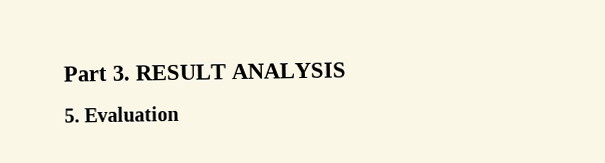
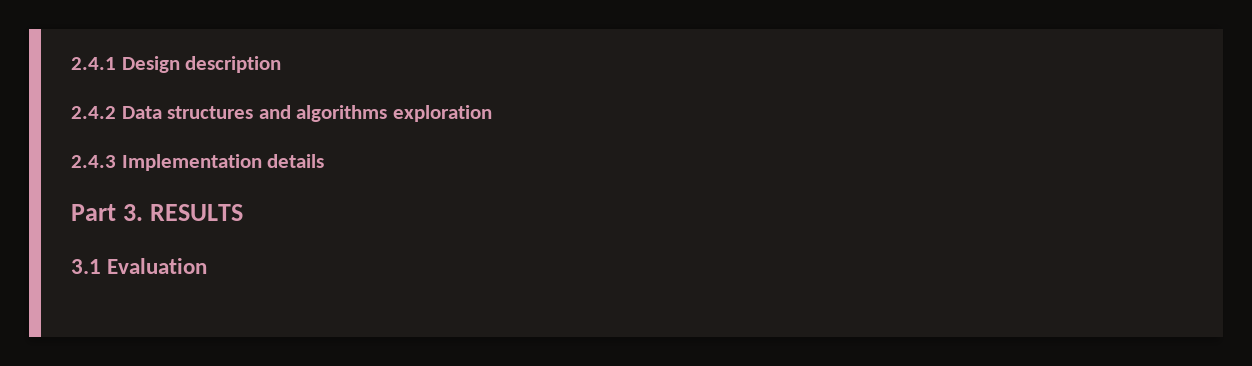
- Part 3. RESULT ANALYSIS
- 5. Evaluation
+ 2.4.1 Design description
+ 2.4.2 Data structures and algorithms exploration
+ 2.4.3 Implementation details
+ Part 3. RESULTS
+ 3.1 Evaluation

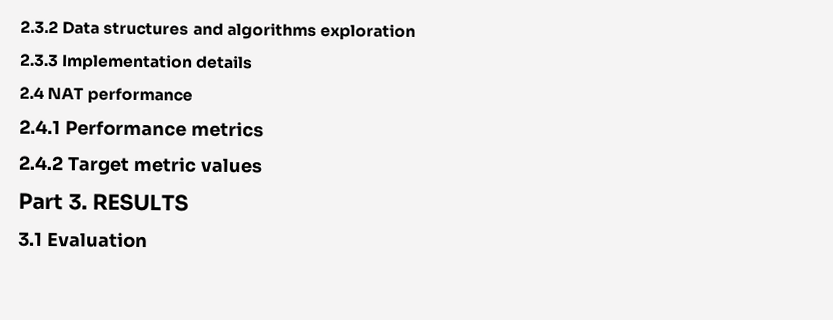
- 2.4.1 Design description
- 2.4.2 Data structures and algorithms exploration
+ 2.3.2 Data structures and algorithms exploration
- 2.4.3 Implementation details
+ 2.3.3 Implementation details
+ 2.4 NAT performance
+ 2.4.1 Performance metrics
+ 2.4.2 Target metric values

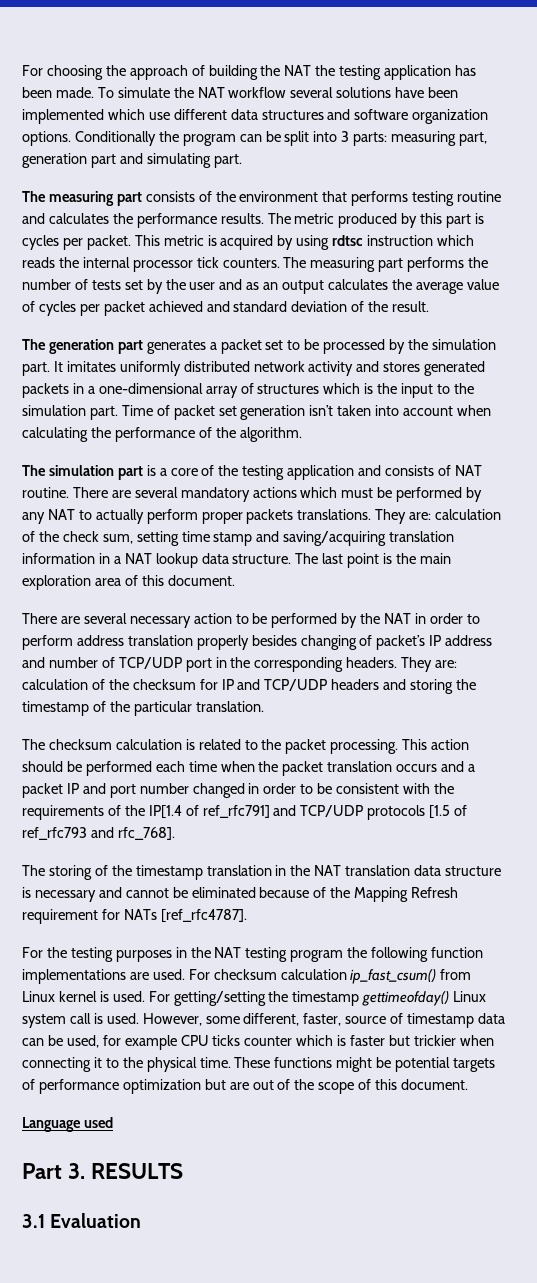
- 2.3.2 Data structures and algorithms exploration
- 2.3.3 Implementation details
- 2.4 NAT performance
- 2.4.1 Performance metrics
- 2.4.2 Target metric values
+ For choosing the approach of building the NAT the testing application has been made. To simulate the NAT workflow several solutions have been implemented which use different data structures and software organization options. Conditionally the program can be split into 3 parts: measuring part, generation part and simulating part.
+ The measuring part consists of the environment that performs testing routine and calculates the performance results. The metric produced by this part is cycles per packet. This metric is acquired by using rdtsc instruction which reads the internal processor tick counters. The measuring part performs the number of tests set by the user and as an output calculates the average value of cycles per packet achieved and standard deviation of the result.
+ The generation part generates a packet set to be processed by the simulation part. It imitates uniformly distributed network activity and stores generated packets in a one-dimensional array of structures which is the input to the simulation part. Time of packet set generation isn’t taken into account when calculating the performance of the algorithm.
+ The simulation part is a core of the testing application and consists of NAT routine. There are several mandatory actions which must be performed by any NAT to actually perform proper packets translations. They are: calculation of the check sum, setting time stamp and saving/acquiring translation information in a NAT lookup data structure. The last point is the main exploration area of this document.
+ There are several necessary action to be performed by the NAT in order to perform address translation properly besides changing of packet’s IP address and number of TCP/UDP port in the corresponding headers. They are: calculation of the checksum for IP and TCP/UDP headers and storing the timestamp of the particular translation.
+ The checksum calculation is related to the packet processing. This action should be performed each time when the packet translation occurs and a packet IP and port number changed in order to be consistent with the requirements of the IP[1.4 of ref_rfc791] and TCP/UDP protocols [1.5 of ref_rfc793 and rfc_768].
+ The storing of the timestamp translation in the NAT translation data structure is necessary and cannot be eliminated because of the Mapping Refresh requirement for NATs [ref_rfc4787].
+ For the testing purposes in the NAT testing program the following function implementations are used. For checksum calculation ip_fast_csum() from Linux kernel is used. For getting/setting the timestamp gettimeofday() Linux system call is used. However, some different, faster, source of timestamp data can be used, for example CPU ticks counter which is faster but trickier when connecting it to the physical time. These functions might be potential targets of performance optimization but are out of the scope of this document.
+ Language used

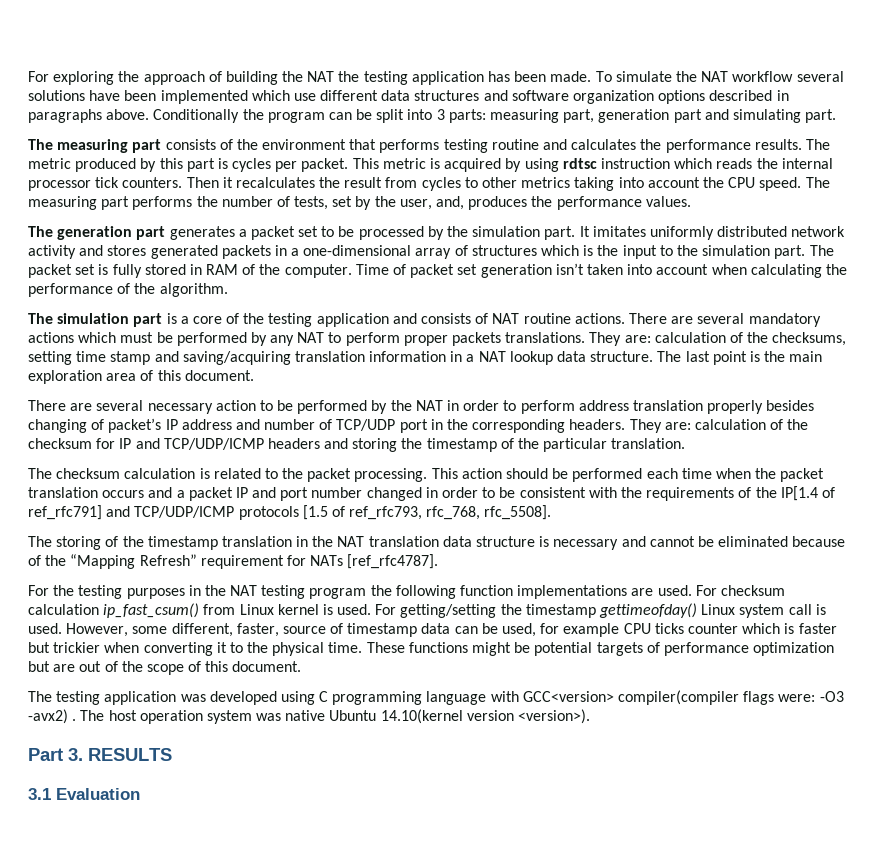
- For choosing the approach of building the NAT the testing application has been made.
+ For exploring the approach of building the NAT the testing application has been made.
- To simulate the NAT workflow several solutions have been implemented which use different data structures and software organization options.
+ To simulate the NAT workflow several solutions have been implemented which use different data structures and software organization options described in paragraphs above.
+ Then it recalculates the result from cycles to other metrics taking into account the CPU speed.
- The measuring part performs the number of tests set by the user and as an output calculates the average value of cycles per packet achieved and standard deviation of the result.
+ The measuring part performs the number of tests, set by the user, and, produces the performance values.
+ The packet set is fully stored in RAM of the computer.
- The simulation part is a core of the testing application and consists of NAT routine.
+ The simulation part is a core of the testing application and consists of NAT routine actions.
- There are several mandatory actions which must be performed by any NAT to actually perform proper packets translations.
+ There are several mandatory actions which must be performed by any NAT to perform proper packets translations.
- They are: calculation of the check sum, setting time stamp and saving/acquiring translation information in a NAT lookup data structure.
+ They are: calculation of the checksums, setting time stamp and saving/acquiring translation information in a NAT lookup data structure.
- They are: calculation of the checksum for IP and TCP/UDP headers and storing the timestamp of the particular translation.
+ They are: calculation of the checksum for IP and TCP/UDP/ICMP headers and storing the timestamp of the particular translation.
- This action should be performed each time when the packet translation occurs and a packet IP and port number changed in order to be consistent with the requirements of the IP[1.4 of ref_rfc791] and TCP/UDP protocols [1.5 of ref_rfc793 and rfc_768].
+ This action should be performed each time when the packet translation occurs and a packet IP and port number changed in order to be consistent with the requirements of the IP[1.4 of ref_rfc791] and TCP/UDP/ICMP protocols [1.5 of ref_rfc793, rfc_768, rfc_5508].
- The storing of the timestamp translation in the NAT translation data structure is necessary and cannot be eliminated because of the Mapping Refresh requirement for NATs [ref_rfc4787].
+ The storing of the timestamp translation in the NAT translation data structure is necessary and cannot be eliminated because of the “Mapping Refresh” requirement for NATs [ref_rfc4787].
- However, some different, faster, source of timestamp data can be used, for example CPU ticks counter which is faster but trickier when connecting it to the physical time.
+ However, some different, faster, source of timestamp data can be used, for example CPU ticks counter which is faster but trickier when converting it to the physical time.
- Language used
+ The testing application was developed using C programming language with GCC<version> compiler(compiler flags were: -O3 -avx2) . The host operation system was native Ubuntu 14.10(kernel version <version>).

